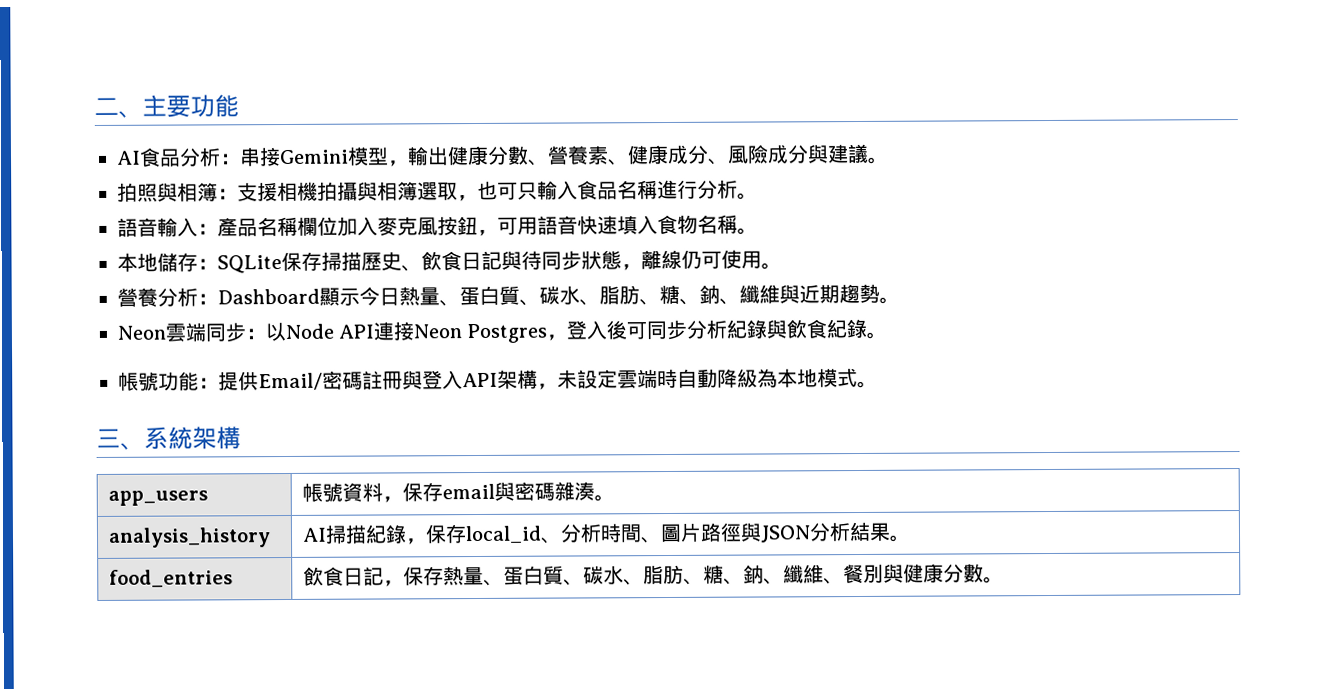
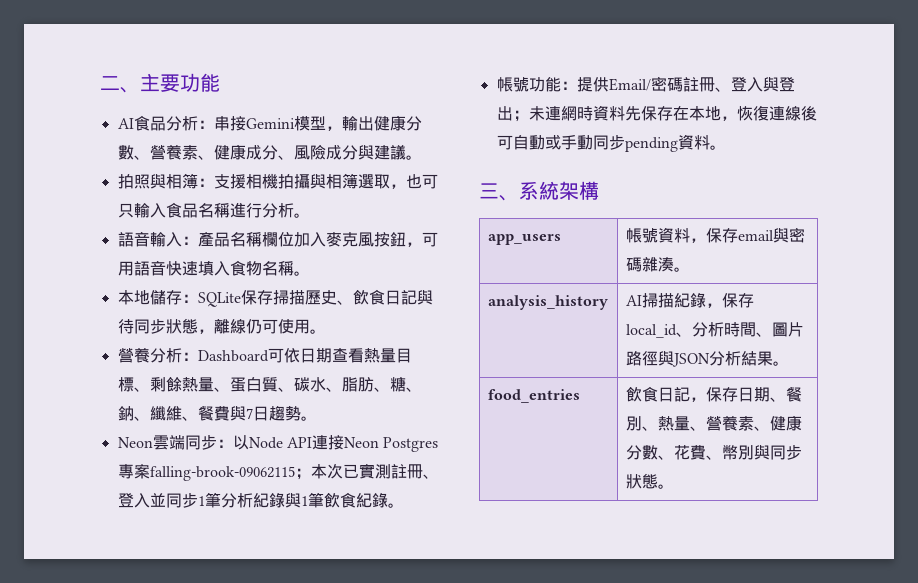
- 營養分析：Dashboard顯示今日熱量、蛋白質、碳水、脂肪、糖、鈉、纖維與近期趨勢。
+ 營養分析：Dashboard可依日期查看熱量目標、剩餘熱量、蛋白質、碳水、脂肪、糖、鈉、纖維、餐費與7日趨勢。
- Neon雲端同步：以Node API連接Neon Postgres，登入後可同步分析紀錄與飲食紀錄。
+ Neon雲端同步：以Node API連接Neon Postgres專案falling-brook-09062115；本次已實測註冊、登入並同步1筆分析紀錄與1筆飲食紀錄。
- 帳號功能：提供Email/密碼註冊與登入API架構，未設定雲端時自動降級為本地模式。
+ 帳號功能：提供Email/密碼註冊、登入與登出；未連網時資料先保存在本地，恢復連線後可自動或手動同步pending資料。
- food_entries | 飲食日記，保存熱量、蛋白質、碳水、脂肪、糖、鈉、纖維、餐別與健康分數。
+ food_entries | 飲食日記，保存日期、餐別、熱量、營養素、健康分數、花費、幣別與同步狀態。

